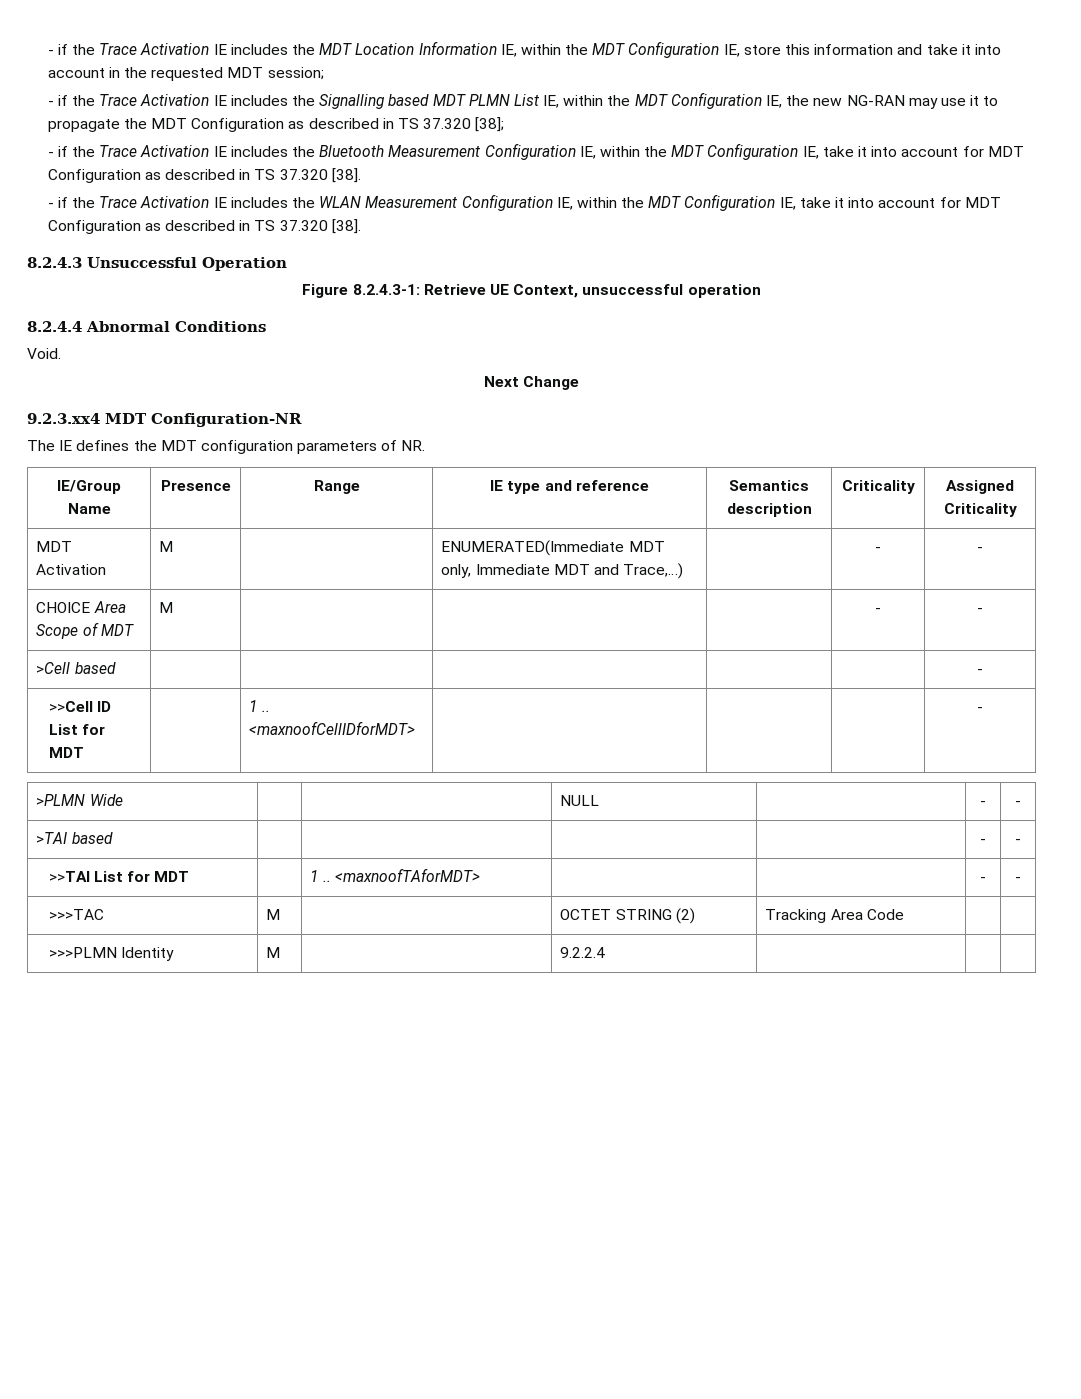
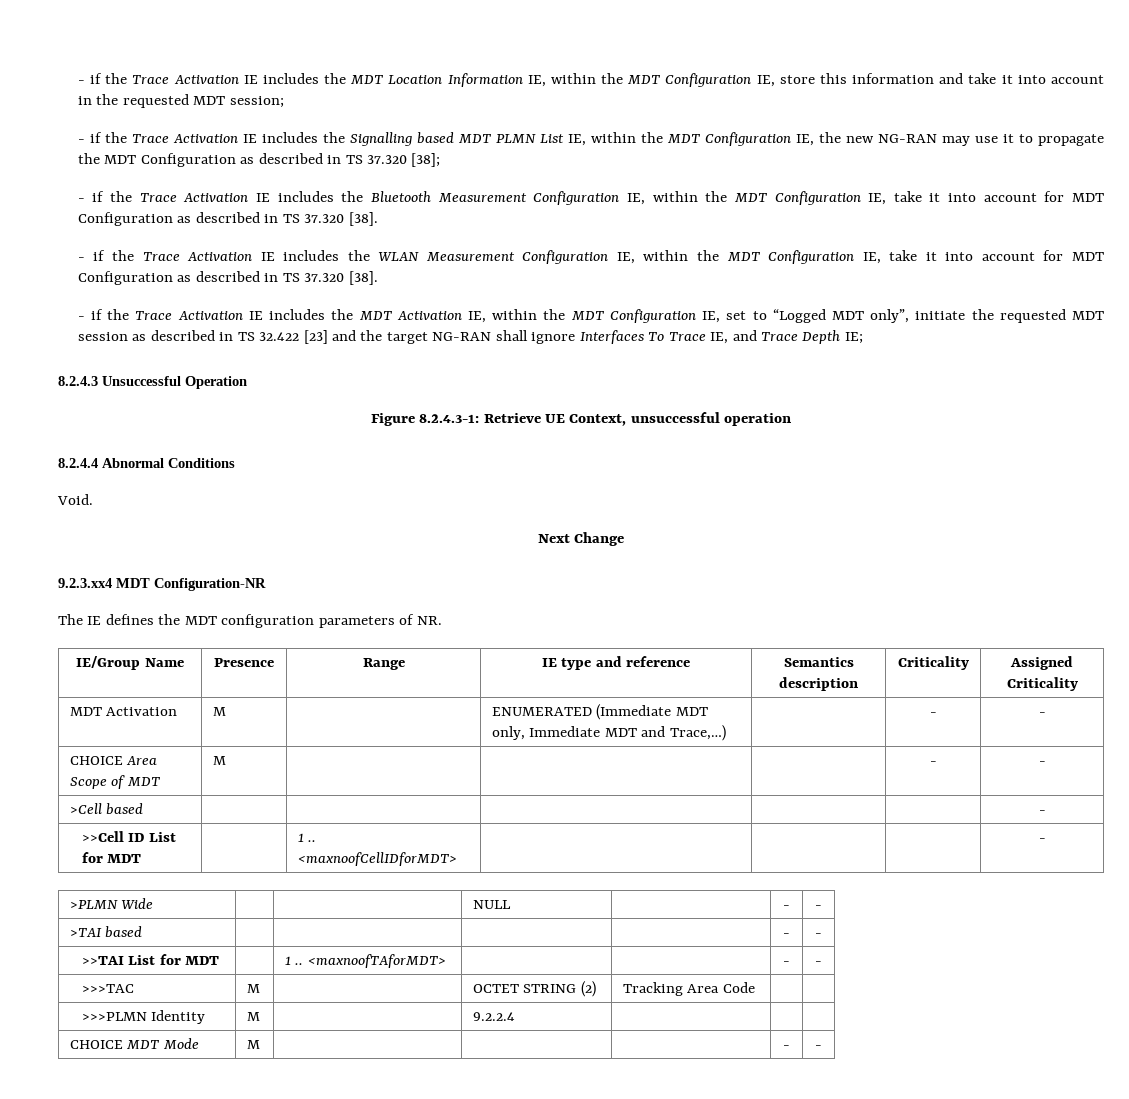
+ - if the Trace Activation IE includes the MDT Activation IE, within the MDT Configuration IE, set to “Logged MDT only”, initiate the requested MDT session as described in TS 32.422 [23] and the target NG-RAN shall ignore Interfaces To Trace IE, and Trace Depth IE;
- MDT Activation | M | | ENUMERATED(Immediate MDT only, Immediate MDT and Trace,…) | | - | -
+ MDT Activation | M | | ENUMERATED (Immediate MDT only, Immediate MDT and Trace,…) | | - | -
+ CHOICE MDT Mode | M | | | | - | -

